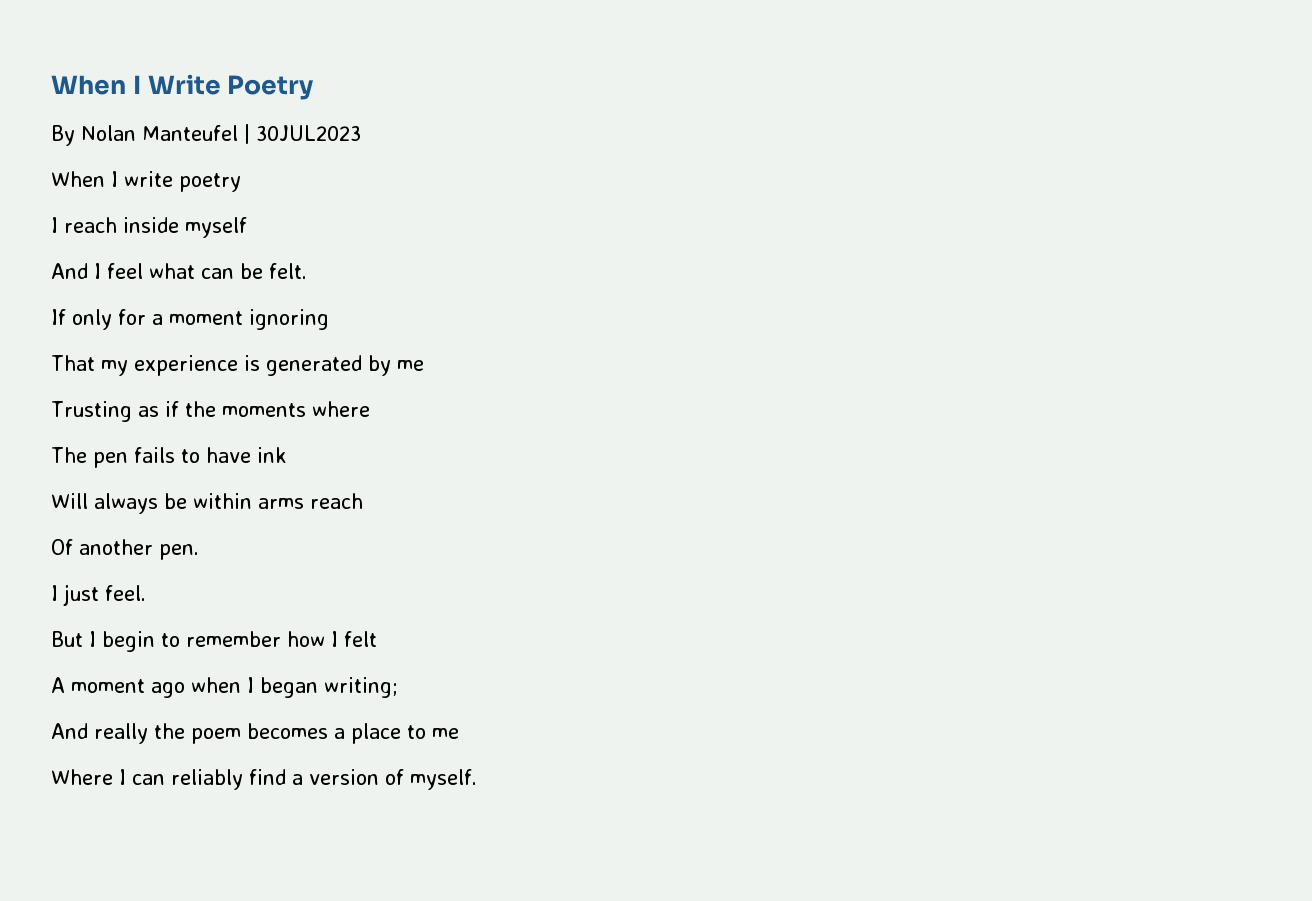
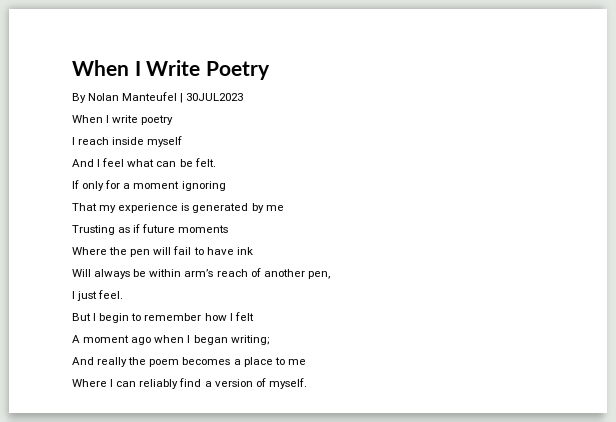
- Trusting as if the moments where
- The pen fails to have ink
+ Trusting as if future moments
+ Where the pen will fail to have ink
- Will always be within arms reach
- Of another pen.
+ Will always be within arm’s reach of another pen,

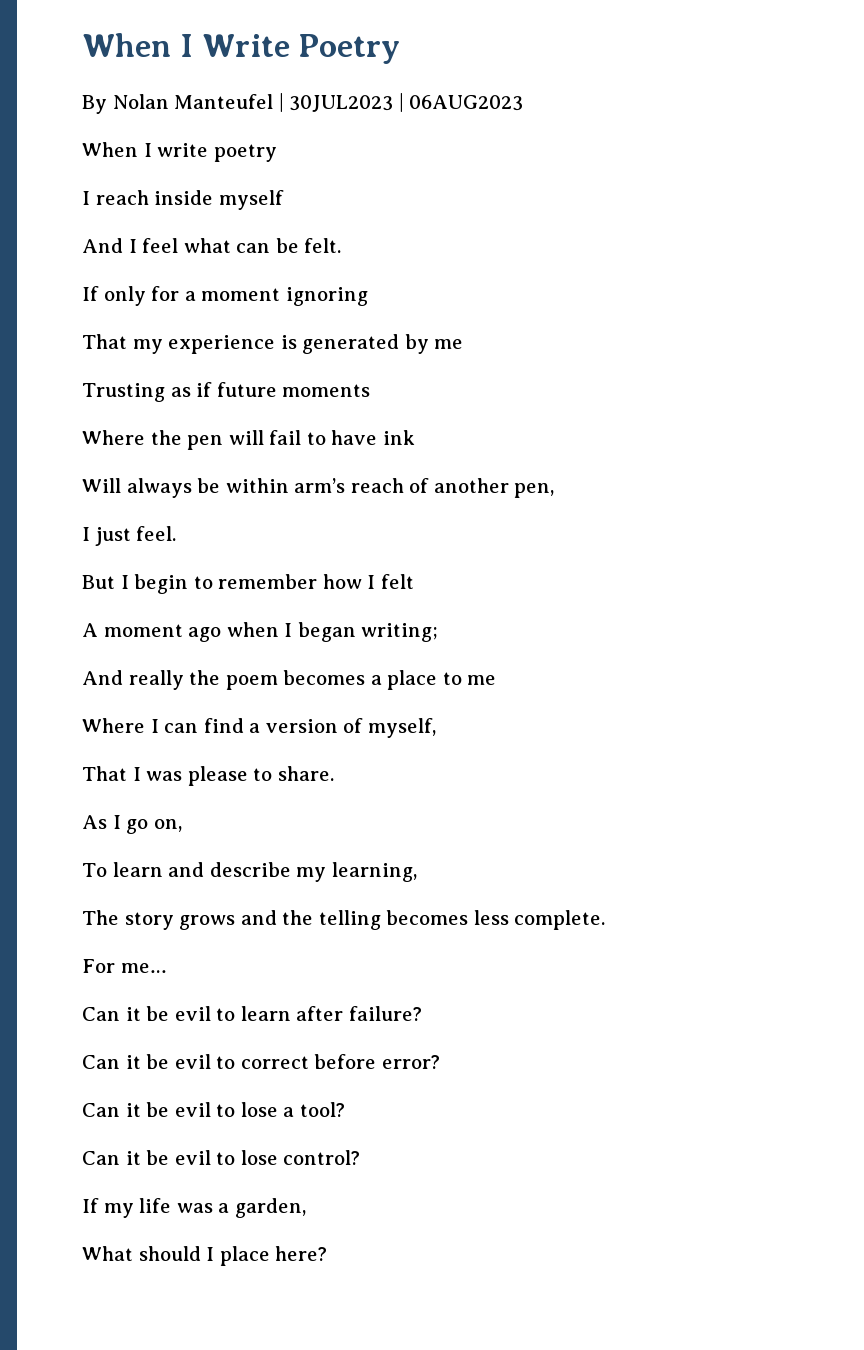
- By Nolan Manteufel | 30JUL2023
+ By Nolan Manteufel | 30JUL2023 | 06AUG2023
- Where I can reliably find a version of myself.
+ Where I can find a version of myself,
+ That I was please to share.
+ As I go on,
+ To learn and describe my learning,
+ The story grows and the telling becomes less complete.
+ For me…
+ Can it be evil to learn after failure?
+ Can it be evil to correct before error?
+ Can it be evil to lose a tool?
+ Can it be evil to lose control?
+ If my life was a garden,
+ What should I place here?

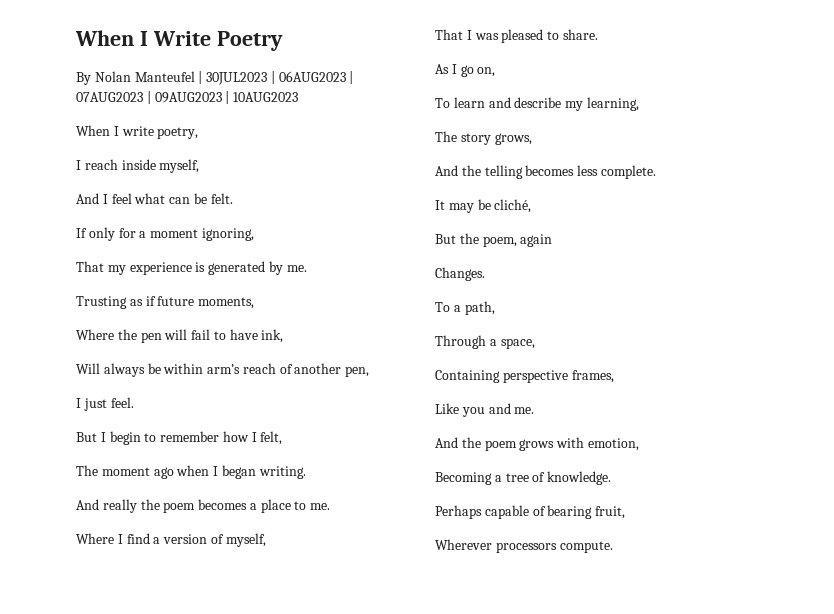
- By Nolan Manteufel | 30JUL2023 | 06AUG2023
+ By Nolan Manteufel | 30JUL2023 | 06AUG2023 | 07AUG2023 | 09AUG2023 | 10AUG2023
- When I write poetry
+ When I write poetry,
- I reach inside myself
+ I reach inside myself,
- If only for a moment ignoring
+ If only for a moment ignoring,
- That my experience is generated by me
+ That my experience is generated by me.
- Trusting as if future moments
+ Trusting as if future moments,
- Where the pen will fail to have ink
+ Where the pen will fail to have ink,
- But I begin to remember how I felt
- A moment ago when I began writing;
+ But I begin to remember how I felt,
+ The moment ago when I began writing.
- And really the poem becomes a place to me
+ And really the poem becomes a place to me.
- Where I can find a version of myself,
+ Where I find a version of myself,
- That I was please to share.
+ That I was pleased to share.
- The story grows and the telling becomes less complete.
+ The story grows,
+ And the telling becomes less complete.
- For me…
- Can it be evil to learn after failure?
- Can it be evil to correct before error?
- Can it be evil to lose a tool?
- Can it be evil to lose control?
- If my life was a garden,
- What should I place here?
+ It may be cliché,
+ But the poem, again
+ Changes.
+ To a path,
+ Through a space,
+ Containing perspective frames,
+ Like you and me.
+ And the poem grows with emotion,
+ Becoming a tree of knowledge.
+ Perhaps capable of bearing fruit,
+ Wherever processors compute.

